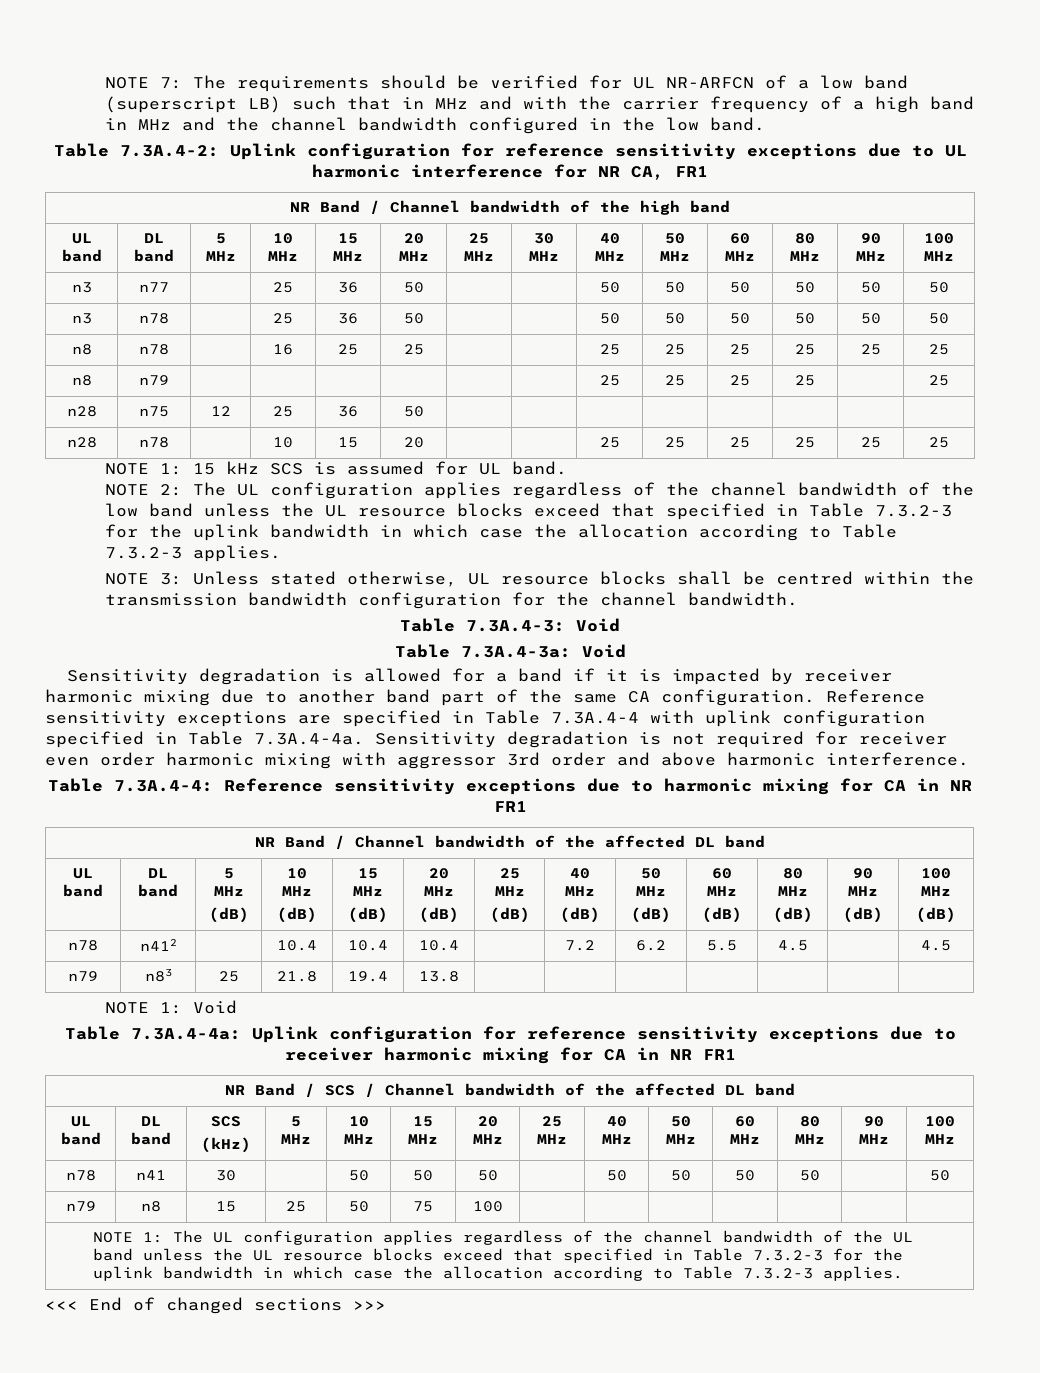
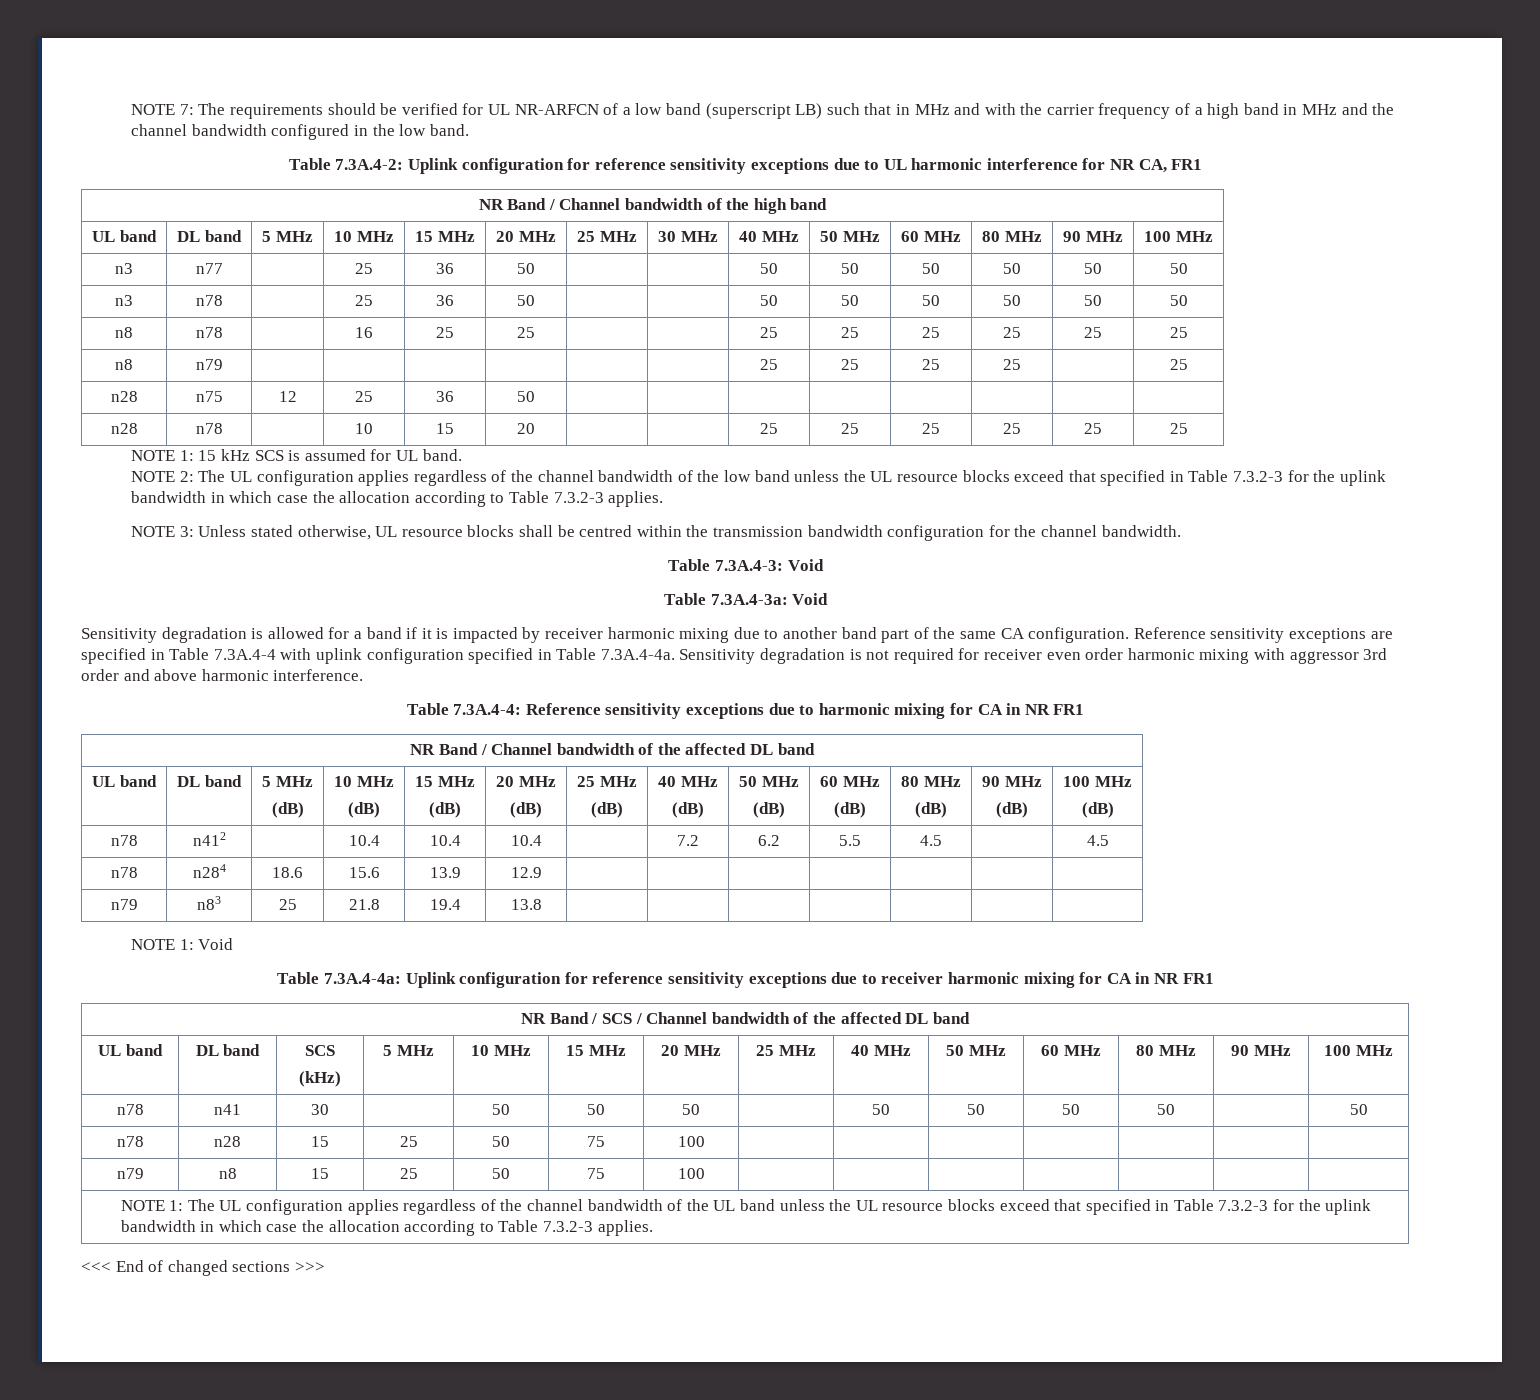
+ n78 | n284 | 18.6 | 15.6 | 13.9 | 12.9 | | | | | | |
+ n78 | n28 | 15 | 25 | 50 | 75 | 100 | | | | | | |

